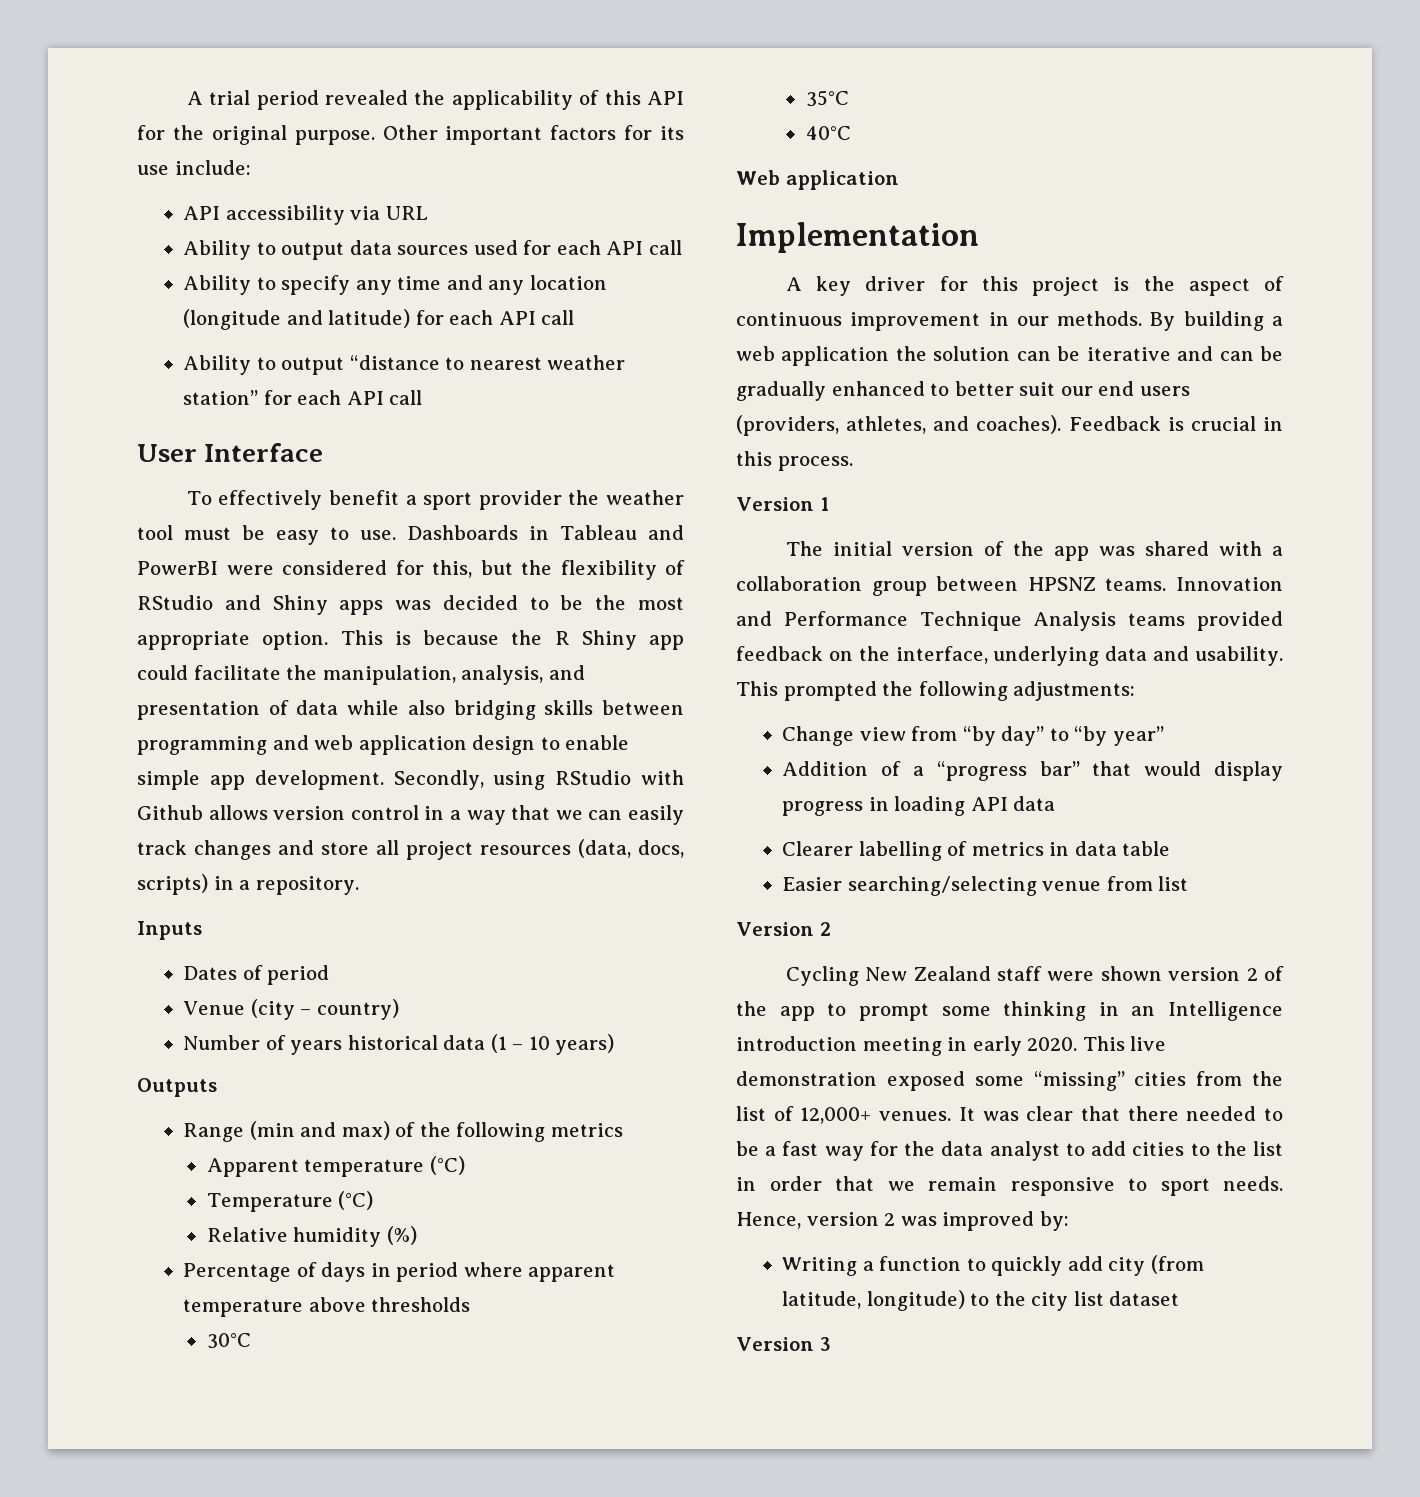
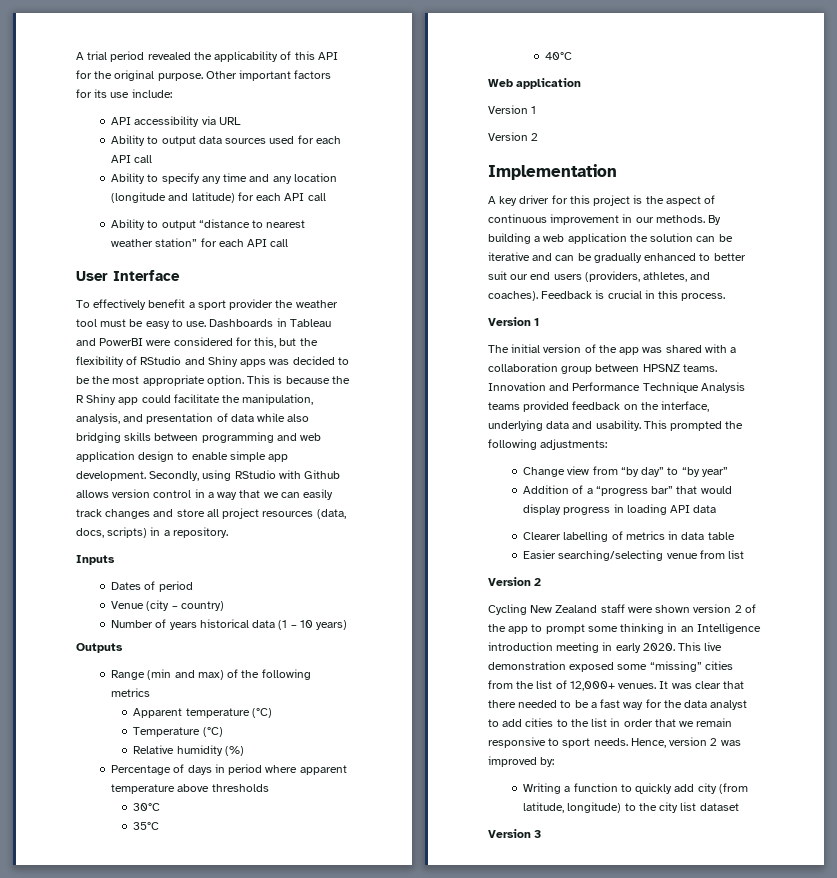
  Web application
+ Version 1
+ Version 2

